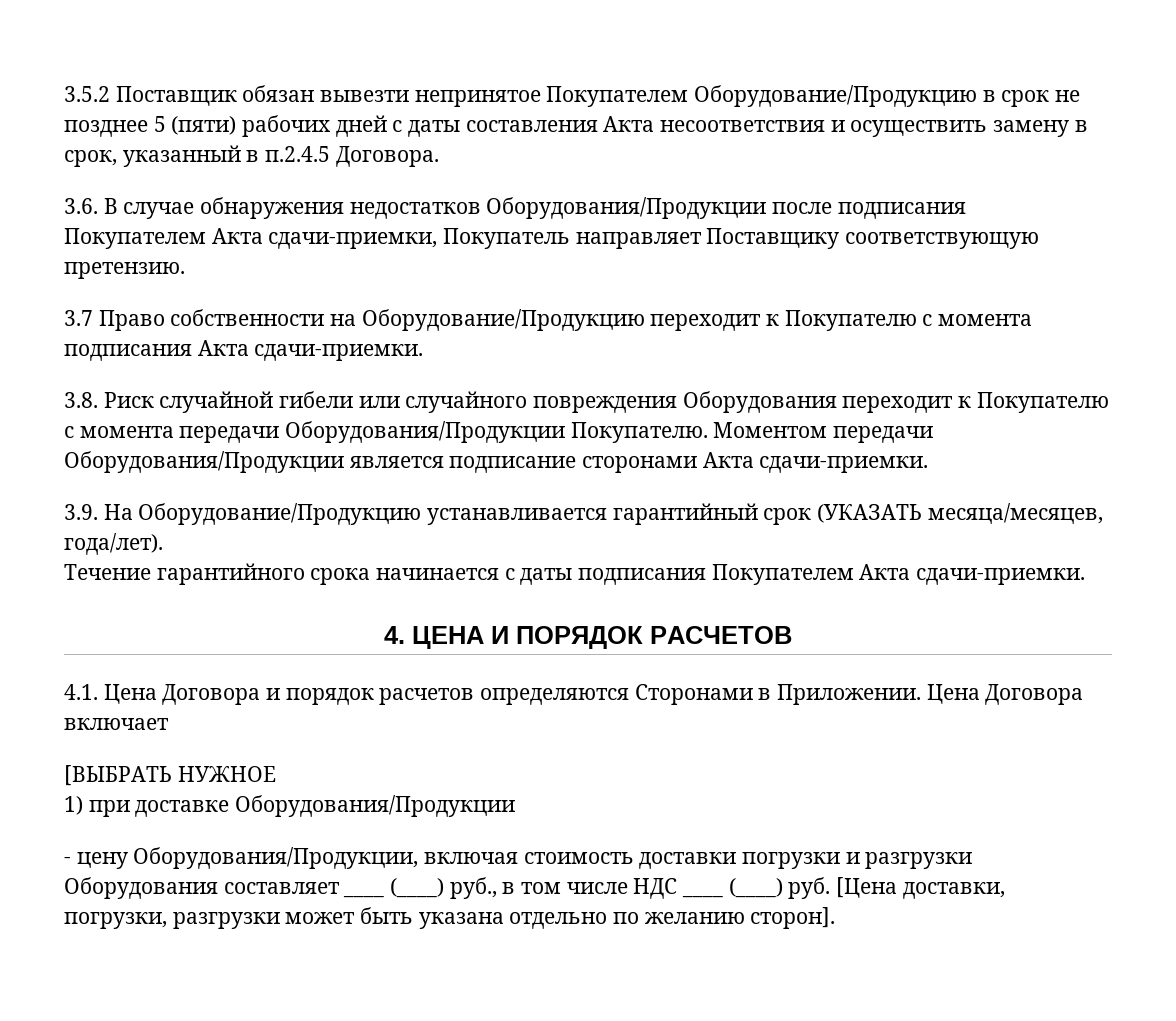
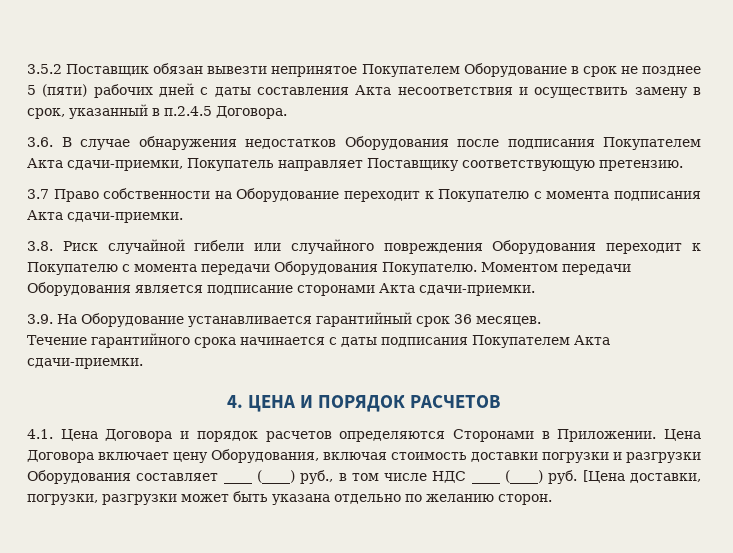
- 3.5.2 Поставщик обязан вывезти непринятое Покупателем Оборудование/Продукцию в срок не позднее 5 (пяти) рабочих дней с даты составления Акта несоответствия и осуществить замену в срок, указанный в п.2.4.5 Договора.
+ 3.5.2 Поставщик обязан вывезти непринятое Покупателем Оборудование в срок не позднее 5 (пяти) рабочих дней с даты составления Акта несоответствия и осуществить замену в срок, указанный в п.2.4.5 Договора.
- 3.6. В случае обнаружения недостатков Оборудования/Продукции после подписания Покупателем Акта сдачи-приемки, Покупатель направляет Поставщику соответствующую претензию.
+ 3.6. В случае обнаружения недостатков Оборудования после подписания Покупателем Акта сдачи-приемки, Покупатель направляет Поставщику соответствующую претензию.
- 3.7 Право собственности на Оборудование/Продукцию переходит к Покупателю с момента подписания Акта сдачи-приемки.
+ 3.7 Право собственности на Оборудование переходит к Покупателю с момента подписания Акта сдачи-приемки.
- 3.8. Риск случайной гибели или случайного повреждения Оборудования переходит к Покупателю с момента передачи Оборудования/Продукции Покупателю.
+ 3.8. Риск случайной гибели или случайного повреждения Оборудования переходит к Покупателю с момента передачи Оборудования Покупателю.
- Моментом передачи Оборудования/Продукции является подписание сторонами Акта сдачи-приемки.
+ Моментом передачи Оборудования является подписание сторонами Акта сдачи-приемки.
- 3.9. На Оборудование/Продукцию устанавливается гарантийный срок (УКАЗАТЬ месяца/месяцев, года/лет).
+ 3.9. На Оборудование устанавливается гарантийный срок 36 месяцев.
- Цена Договора включает
- [ВЫБРАТЬ НУЖНОЕ
- 1) при доставке Оборудования/Продукции
- - цену Оборудования/Продукции, включая стоимость доставки погрузки и разгрузки Оборудования составляет ____ (____) руб., в том числе НДС ____ (____) руб. [Цена доставки, погрузки, разгрузки может быть указана отдельно по желанию сторон].
+ Цена Договора включает цену Оборудования, включая стоимость доставки погрузки и разгрузки Оборудования составляет ____ (____) руб., в том числе НДС ____ (____) руб. [Цена доставки, погрузки, разгрузки может быть указана отдельно по желанию сторон.

